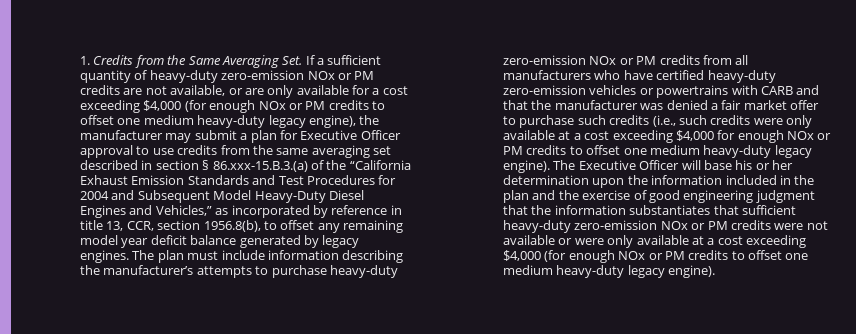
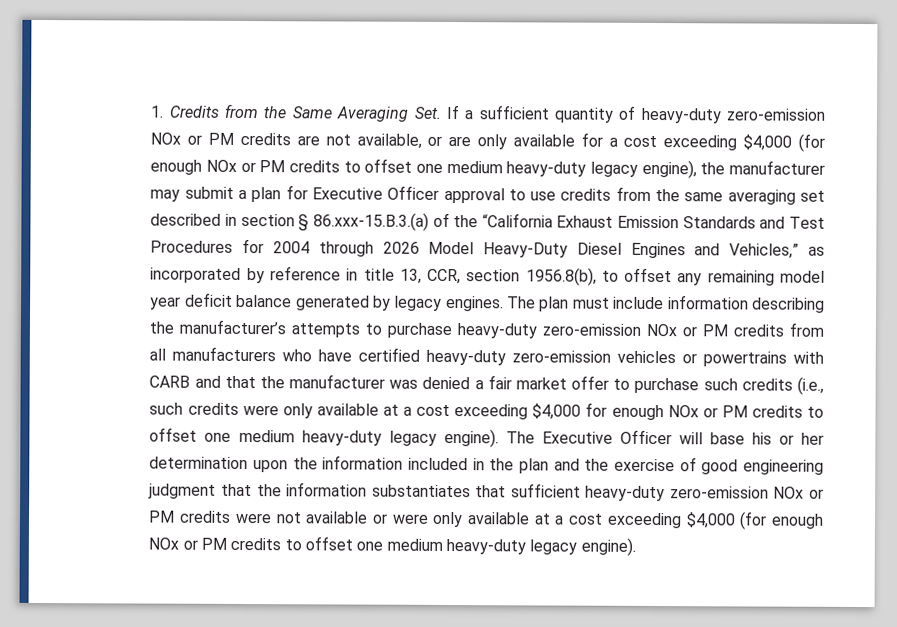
- 1. Credits from the Same Averaging Set. If a sufficient quantity of heavy-duty zero-emission NOx or PM credits are not available, or are only available for a cost exceeding $4,000 (for enough NOx or PM credits to offset one medium heavy-duty legacy engine), the manufacturer may submit a plan for Executive Officer approval to use credits from the same averaging set described in section § 86.xxx-15.B.3.(a) of the “California Exhaust Emission Standards and Test Procedures for 2004 and Subsequent Model Heavy-Duty Diesel Engines and Vehicles,” as incorporated by reference in title 13, CCR, section 1956.8(b), to offset any remaining model year deficit balance generated by legacy engines.
+ 1. Credits from the Same Averaging Set. If a sufficient quantity of heavy-duty zero-emission NOx or PM credits are not available, or are only available for a cost exceeding $4,000 (for enough NOx or PM credits to offset one medium heavy-duty legacy engine), the manufacturer may submit a plan for Executive Officer approval to use credits from the same averaging set described in section § 86.xxx-15.B.3.(a) of the “California Exhaust Emission Standards and Test Procedures for 2004 through 2026 Model Heavy-Duty Diesel Engines and Vehicles,” as incorporated by reference in title 13, CCR, section 1956.8(b), to offset any remaining model year deficit balance generated by legacy engines.

